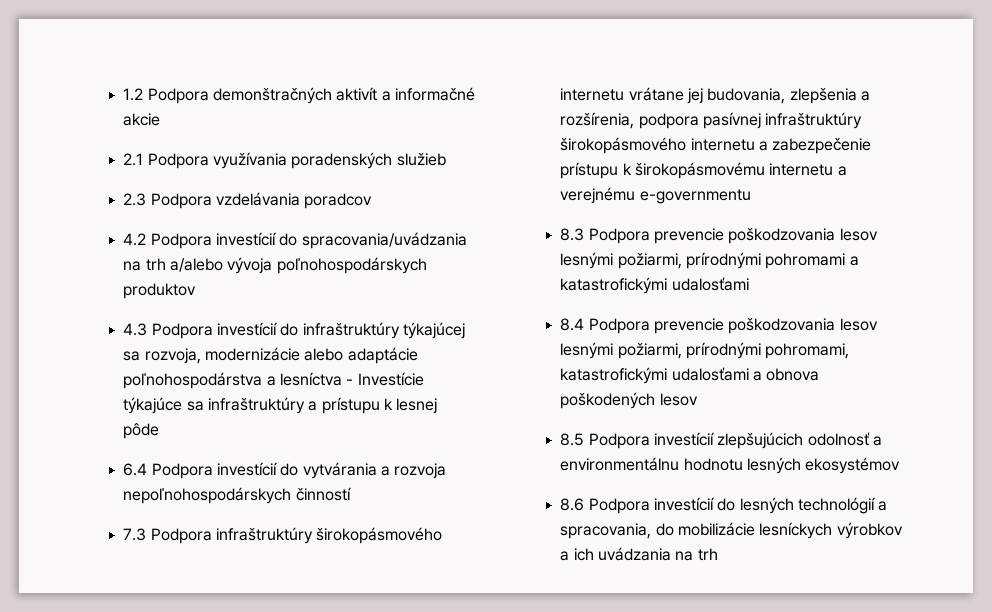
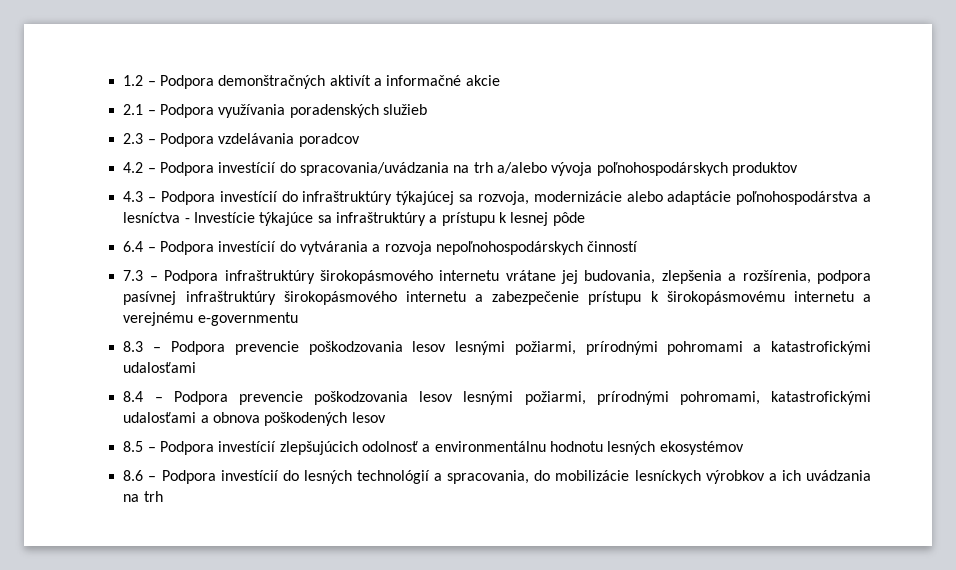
- 1.2 Podpora demonštračných aktivít a informačné akcie
+ 1.2 – Podpora demonštračných aktivít a informačné akcie
- 2.1 Podpora využívania poradenských služieb
+ 2.1 – Podpora využívania poradenských služieb
- 2.3 Podpora vzdelávania poradcov
+ 2.3 – Podpora vzdelávania poradcov
- 4.2 Podpora investícií do spracovania/uvádzania na trh a/alebo vývoja poľnohospodárskych produktov
+ 4.2 – Podpora investícií do spracovania/uvádzania na trh a/alebo vývoja poľnohospodárskych produktov
- 4.3 Podpora investícií do infraštruktúry týkajúcej sa rozvoja, modernizácie alebo adaptácie poľnohospodárstva a lesníctva - Investície týkajúce sa infraštruktúry a prístupu k lesnej pôde
+ 4.3 – Podpora investícií do infraštruktúry týkajúcej sa rozvoja, modernizácie alebo adaptácie poľnohospodárstva a lesníctva - Investície týkajúce sa infraštruktúry a prístupu k lesnej pôde
- 6.4 Podpora investícií do vytvárania a rozvoja nepoľnohospodárskych činností
+ 6.4 – Podpora investícií do vytvárania a rozvoja nepoľnohospodárskych činností
- 7.3 Podpora infraštruktúry širokopásmového internetu vrátane jej budovania, zlepšenia a rozšírenia, podpora pasívnej infraštruktúry širokopásmového internetu a zabezpečenie prístupu k širokopásmovému internetu a verejnému e-governmentu
+ 7.3 – Podpora infraštruktúry širokopásmového internetu vrátane jej budovania, zlepšenia a rozšírenia, podpora pasívnej infraštruktúry širokopásmového internetu a zabezpečenie prístupu k širokopásmovému internetu a verejnému e-governmentu
- 8.3 Podpora prevencie poškodzovania lesov lesnými požiarmi, prírodnými pohromami a katastrofickými udalosťami
+ 8.3 – Podpora prevencie poškodzovania lesov lesnými požiarmi, prírodnými pohromami a katastrofickými udalosťami
- 8.4 Podpora prevencie poškodzovania lesov lesnými požiarmi, prírodnými pohromami, katastrofickými udalosťami a obnova poškodených lesov
+ 8.4 – Podpora prevencie poškodzovania lesov lesnými požiarmi, prírodnými pohromami, katastrofickými udalosťami a obnova poškodených lesov
- 8.5 Podpora investícií zlepšujúcich odolnosť a environmentálnu hodnotu lesných ekosystémov
+ 8.5 – Podpora investícií zlepšujúcich odolnosť a environmentálnu hodnotu lesných ekosystémov
- 8.6 Podpora investícií do lesných technológií a spracovania, do mobilizácie lesníckych výrobkov a ich uvádzania na trh
+ 8.6 – Podpora investícií do lesných technológií a spracovania, do mobilizácie lesníckych výrobkov a ich uvádzania na trh

